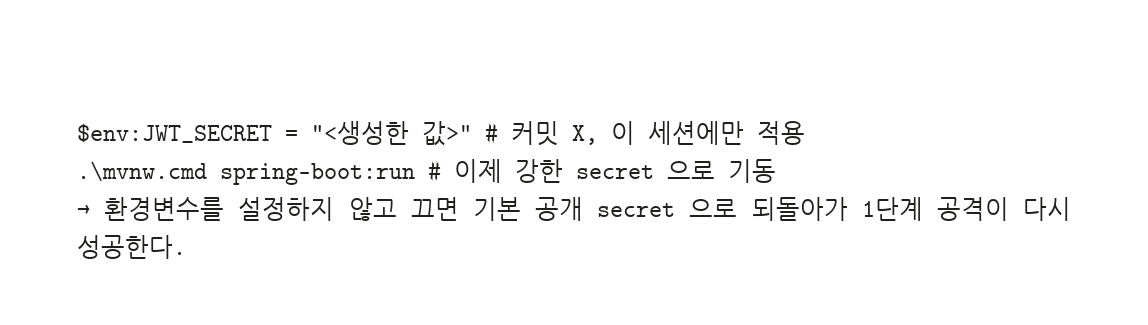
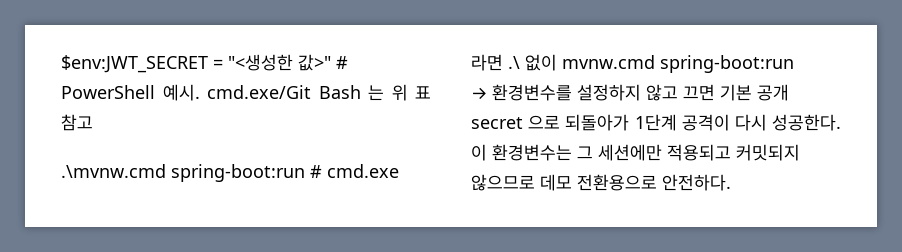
- $env:JWT_SECRET = "<생성한 값>" # 커밋 X, 이 세션에만 적용
- .\mvnw.cmd spring-boot:run # 이제 강한 secret 으로 기동
+ $env:JWT_SECRET = "<생성한 값>" # PowerShell 예시. cmd.exe/Git Bash 는 위 표 참고
+ .\mvnw.cmd spring-boot:run # cmd.exe 라면 .\ 없이 mvnw.cmd spring-boot:run
+ 이 환경변수는 그 세션에만 적용되고 커밋되지 않으므로 데모 전환용으로 안전하다.

